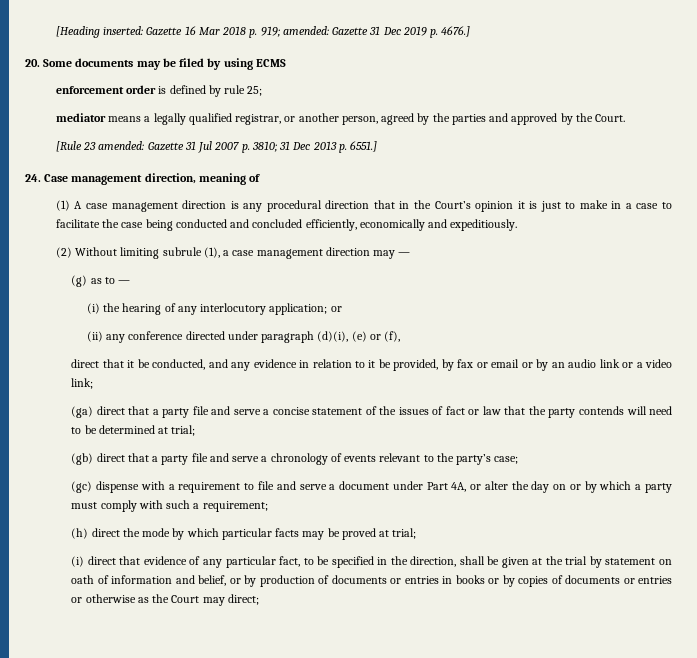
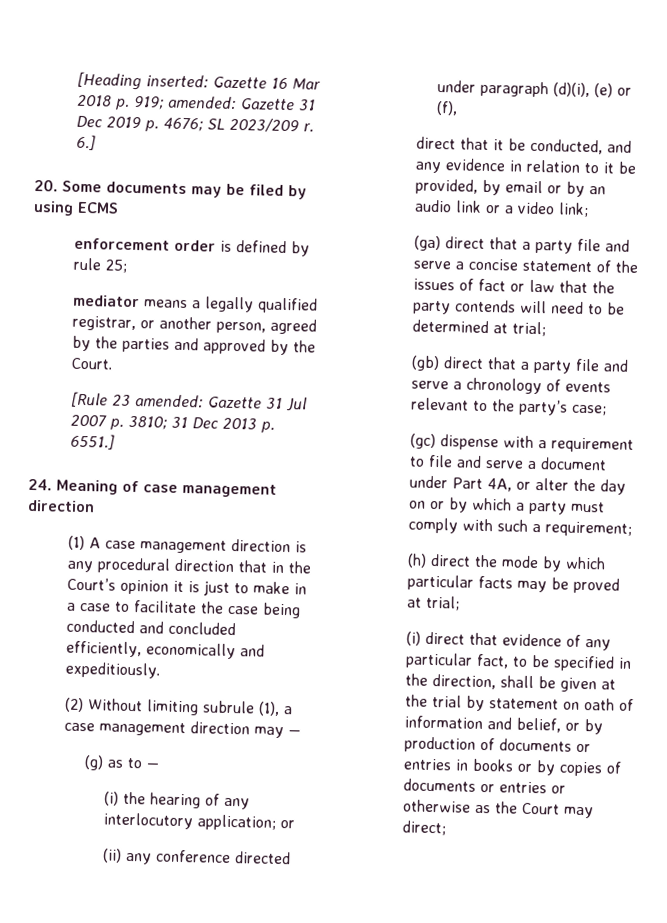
- [Heading inserted: Gazette 16 Mar 2018 p. 919; amended: Gazette 31 Dec 2019 p. 4676.]
+ [Heading inserted: Gazette 16 Mar 2018 p. 919; amended: Gazette 31 Dec 2019 p. 4676; SL 2023/209 r. 6.]
- 24. Case management direction, meaning of
+ 24. Meaning of case management direction
- direct that it be conducted, and any evidence in relation to it be provided, by fax or email or by an audio link or a video link;
+ direct that it be conducted, and any evidence in relation to it be provided, by email or by an audio link or a video link;

